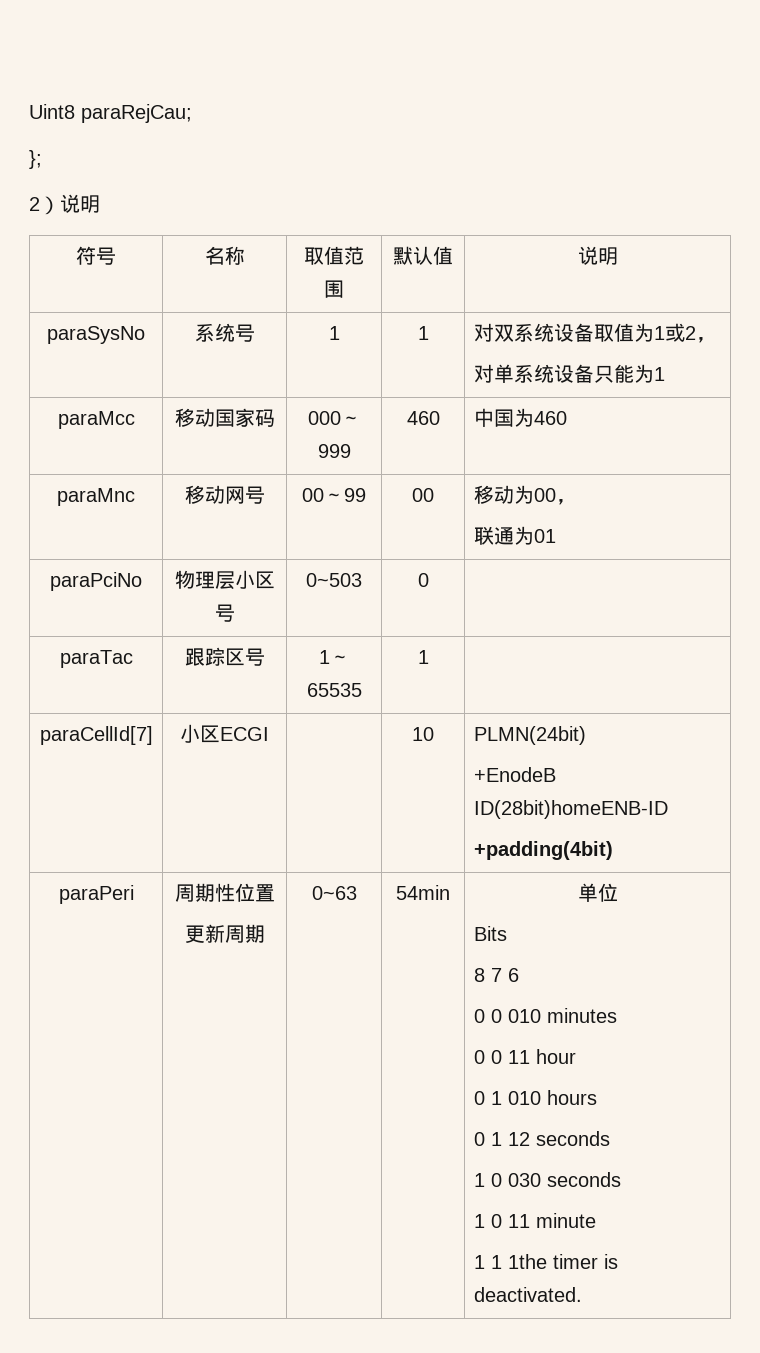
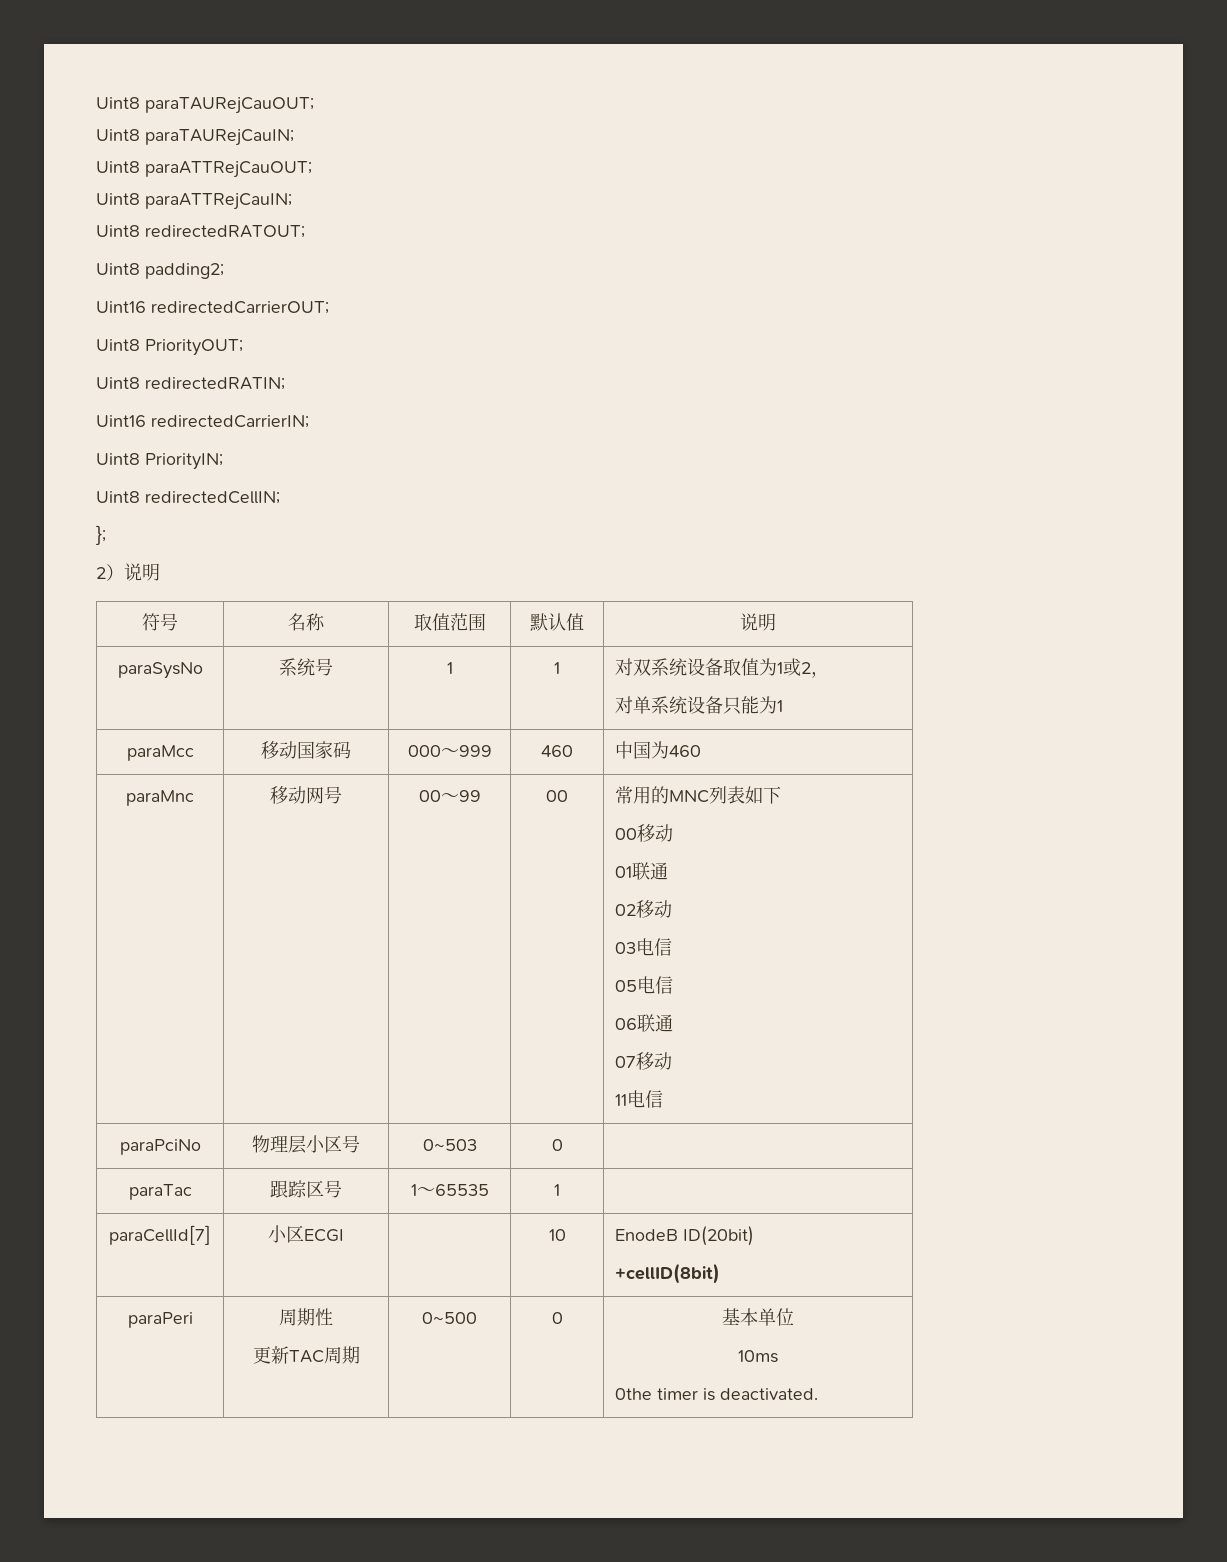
- Uint8 paraRejCau;
+ Uint8 paraTAURejCauOUT;
+ Uint8 paraTAURejCauIN;
+ Uint8 paraATTRejCauOUT;
+ Uint8 paraATTRejCauIN;
+ Uint8 redirectedRATOUT;
+ Uint8 padding2;
+ Uint16 redirectedCarrierOUT;
+ Uint8 PriorityOUT;
+ Uint8 redirectedRATIN;
+ Uint16 redirectedCarrierIN;
+ Uint8 PriorityIN;
+ Uint8 redirectedCellIN;
- paraMnc | 移动网号 | 00～99 | 00 | 移动为00，
- 联通为01
+ paraMnc | 移动网号 | 00～99 | 00 | 常用的MNC列表如下
+ 00移动
+ 01联通
+ 02移动
+ 03电信
+ 05电信
+ 06联通
+ 07移动
+ 11电信
- paraCellId[7] | 小区ECGI | | 10 | PLMN(24bit)
- +EnodeB ID(28bit)homeENB-ID
- +padding(4bit)
+ paraCellId[7] | 小区ECGI | | 10 | EnodeB ID(20bit)
+ +cellID(8bit)
- 周期性位置
+ 周期性
- 更新周期
+ 更新TAC周期
- 0~63 | 54min | 单位
- Bits
- 8 7 6
- 0 0 010 minutes
- 0 0 11 hour
- 0 1 010 hours
- 0 1 12 seconds
- 1 0 030 seconds
- 1 0 11 minute
- 1 1 1the timer is deactivated.
+ 0~500 | 0 | 基本单位
+ 10ms
+ 0the timer is deactivated.

